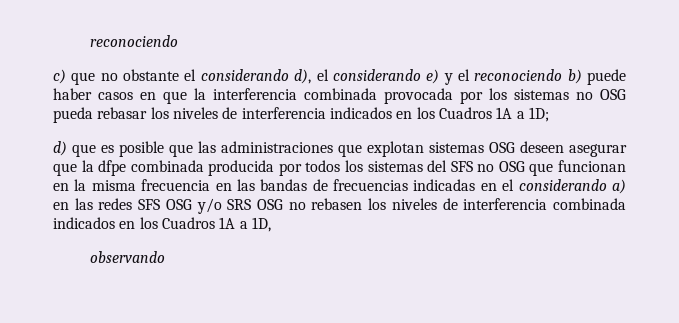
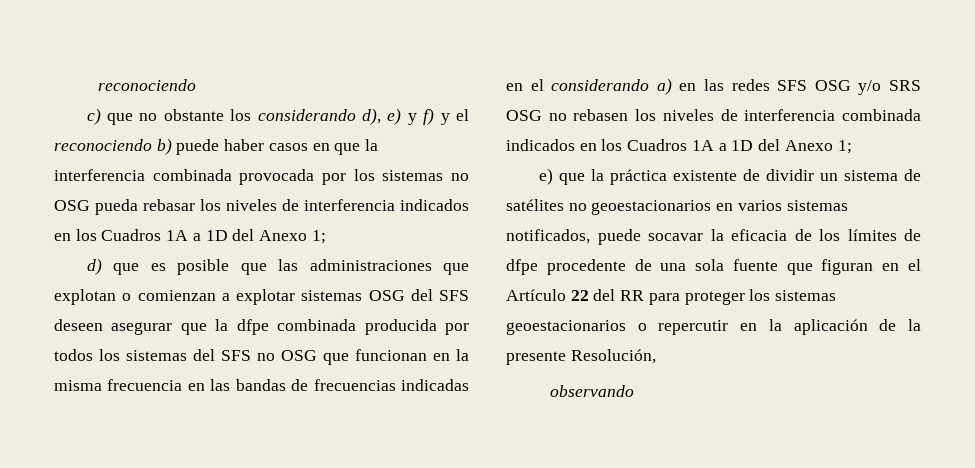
- c) que no obstante el considerando d), el considerando e) y el reconociendo b) puede haber casos en que la interferencia combinada provocada por los sistemas no OSG pueda rebasar los niveles de interferencia indicados en los Cuadros 1A a 1D;
+ c) que no obstante los considerando d), e) y f) y el reconociendo b) puede haber casos en que la interferencia combinada provocada por los sistemas no OSG pueda rebasar los niveles de interferencia indicados en los Cuadros 1A a 1D del Anexo 1;
- d) que es posible que las administraciones que explotan sistemas OSG deseen asegurar que la dfpe combinada producida por todos los sistemas del SFS no OSG que funcionan en la misma frecuencia en las bandas de frecuencias indicadas en el considerando a) en las redes SFS OSG y/o SRS OSG no rebasen los niveles de interferencia combinada indicados en los Cuadros 1A a 1D,
+ d) que es posible que las administraciones que explotan o comienzan a explotar sistemas OSG del SFS deseen asegurar que la dfpe combinada producida por todos los sistemas del SFS no OSG que funcionan en la misma frecuencia en las bandas de frecuencias indicadas en el considerando a) en las redes SFS OSG y/o SRS OSG no rebasen los niveles de interferencia combinada indicados en los Cuadros 1A a 1D del Anexo 1;
+ e) que la práctica existente de dividir un sistema de satélites no geoestacionarios en varios sistemas notificados, puede socavar la eficacia de los límites de dfpe procedente de una sola fuente que figuran en el Artículo 22 del RR para proteger los sistemas geoestacionarios o repercutir en la aplicación de la presente Resolución,

